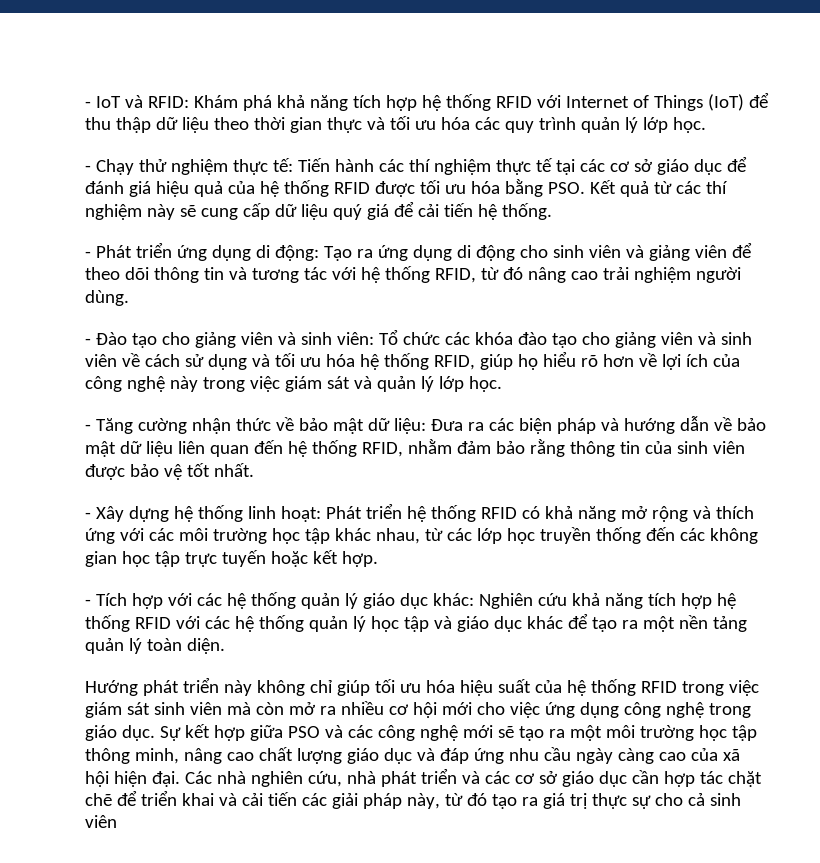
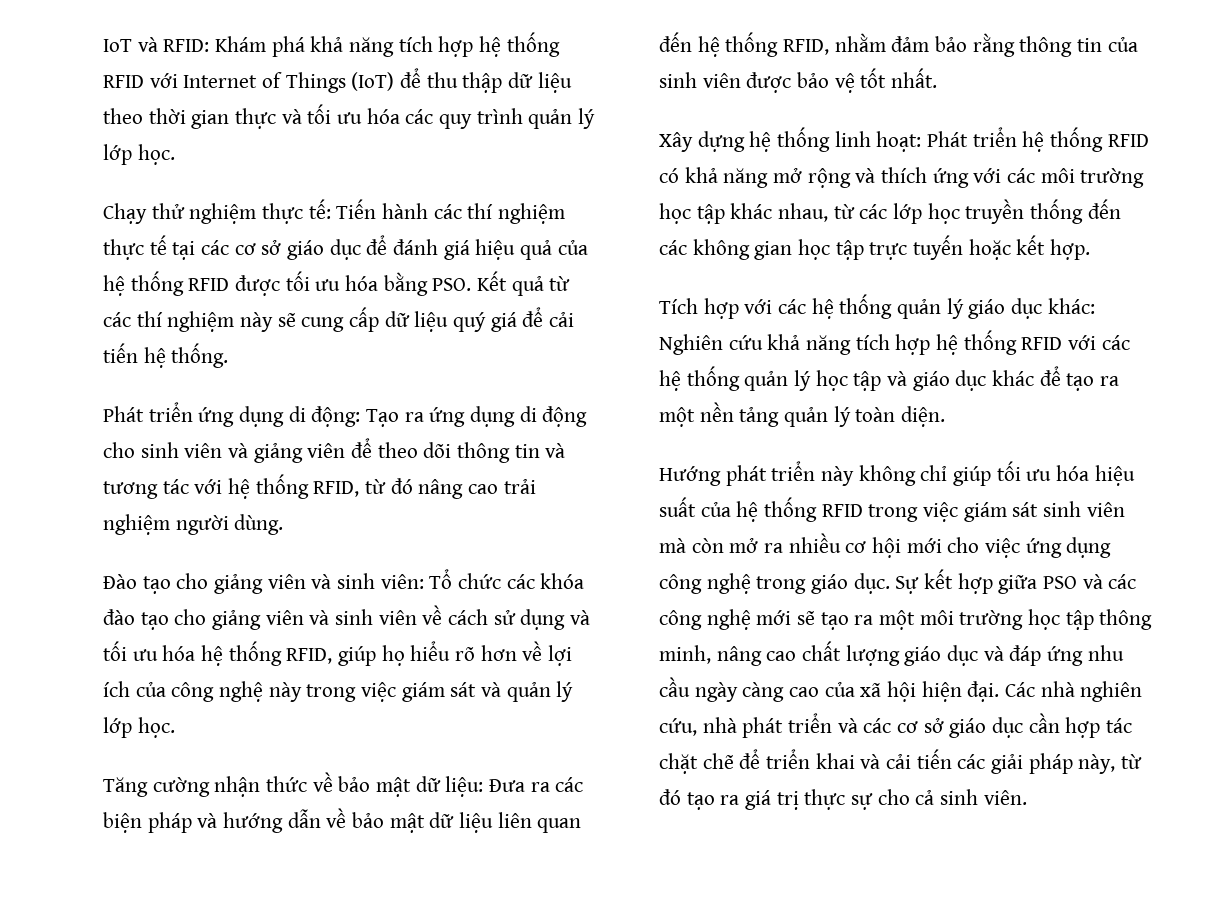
- - IoT và RFID: Khám phá khả năng tích hợp hệ thống RFID với Internet of Things (IoT) để thu thập dữ liệu theo thời gian thực và tối ưu hóa các quy trình quản lý lớp học.
+ IoT và RFID: Khám phá khả năng tích hợp hệ thống RFID với Internet of Things (IoT) để thu thập dữ liệu theo thời gian thực và tối ưu hóa các quy trình quản lý lớp học.
- - Chạy thử nghiệm thực tế: Tiến hành các thí nghiệm thực tế tại các cơ sở giáo dục để đánh giá hiệu quả của hệ thống RFID được tối ưu hóa bằng PSO. Kết quả từ các thí nghiệm này sẽ cung cấp dữ liệu quý giá để cải tiến hệ thống.
+ Chạy thử nghiệm thực tế: Tiến hành các thí nghiệm thực tế tại các cơ sở giáo dục để đánh giá hiệu quả của hệ thống RFID được tối ưu hóa bằng PSO. Kết quả từ các thí nghiệm này sẽ cung cấp dữ liệu quý giá để cải tiến hệ thống.
- - Phát triển ứng dụng di động: Tạo ra ứng dụng di động cho sinh viên và giảng viên để theo dõi thông tin và tương tác với hệ thống RFID, từ đó nâng cao trải nghiệm người dùng.
+ Phát triển ứng dụng di động: Tạo ra ứng dụng di động cho sinh viên và giảng viên để theo dõi thông tin và tương tác với hệ thống RFID, từ đó nâng cao trải nghiệm người dùng.
- - Đào tạo cho giảng viên và sinh viên: Tổ chức các khóa đào tạo cho giảng viên và sinh viên về cách sử dụng và tối ưu hóa hệ thống RFID, giúp họ hiểu rõ hơn về lợi ích của công nghệ này trong việc giám sát và quản lý lớp học.
+ Đào tạo cho giảng viên và sinh viên: Tổ chức các khóa đào tạo cho giảng viên và sinh viên về cách sử dụng và tối ưu hóa hệ thống RFID, giúp họ hiểu rõ hơn về lợi ích của công nghệ này trong việc giám sát và quản lý lớp học.
- - Tăng cường nhận thức về bảo mật dữ liệu: Đưa ra các biện pháp và hướng dẫn về bảo mật dữ liệu liên quan đến hệ thống RFID, nhằm đảm bảo rằng thông tin của sinh viên được bảo vệ tốt nhất.
+ Tăng cường nhận thức về bảo mật dữ liệu: Đưa ra các biện pháp và hướng dẫn về bảo mật dữ liệu liên quan đến hệ thống RFID, nhằm đảm bảo rằng thông tin của sinh viên được bảo vệ tốt nhất.
- - Xây dựng hệ thống linh hoạt: Phát triển hệ thống RFID có khả năng mở rộng và thích ứng với các môi trường học tập khác nhau, từ các lớp học truyền thống đến các không gian học tập trực tuyến hoặc kết hợp.
+ Xây dựng hệ thống linh hoạt: Phát triển hệ thống RFID có khả năng mở rộng và thích ứng với các môi trường học tập khác nhau, từ các lớp học truyền thống đến các không gian học tập trực tuyến hoặc kết hợp.
- - Tích hợp với các hệ thống quản lý giáo dục khác: Nghiên cứu khả năng tích hợp hệ thống RFID với các hệ thống quản lý học tập và giáo dục khác để tạo ra một nền tảng quản lý toàn diện.
+ Tích hợp với các hệ thống quản lý giáo dục khác: Nghiên cứu khả năng tích hợp hệ thống RFID với các hệ thống quản lý học tập và giáo dục khác để tạo ra một nền tảng quản lý toàn diện.
- Các nhà nghiên cứu, nhà phát triển và các cơ sở giáo dục cần hợp tác chặt chẽ để triển khai và cải tiến các giải pháp này, từ đó tạo ra giá trị thực sự cho cả sinh viên
+ Các nhà nghiên cứu, nhà phát triển và các cơ sở giáo dục cần hợp tác chặt chẽ để triển khai và cải tiến các giải pháp này, từ đó tạo ra giá trị thực sự cho cả sinh viên.

